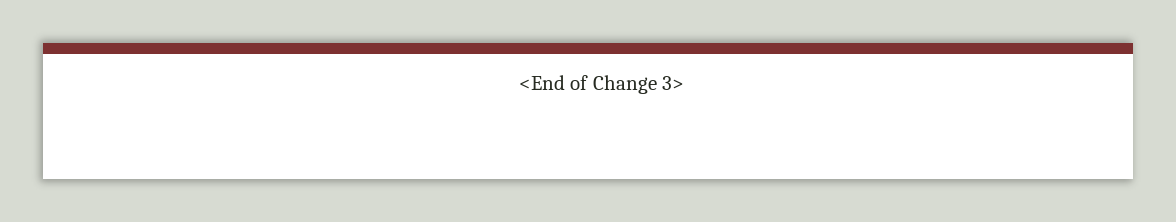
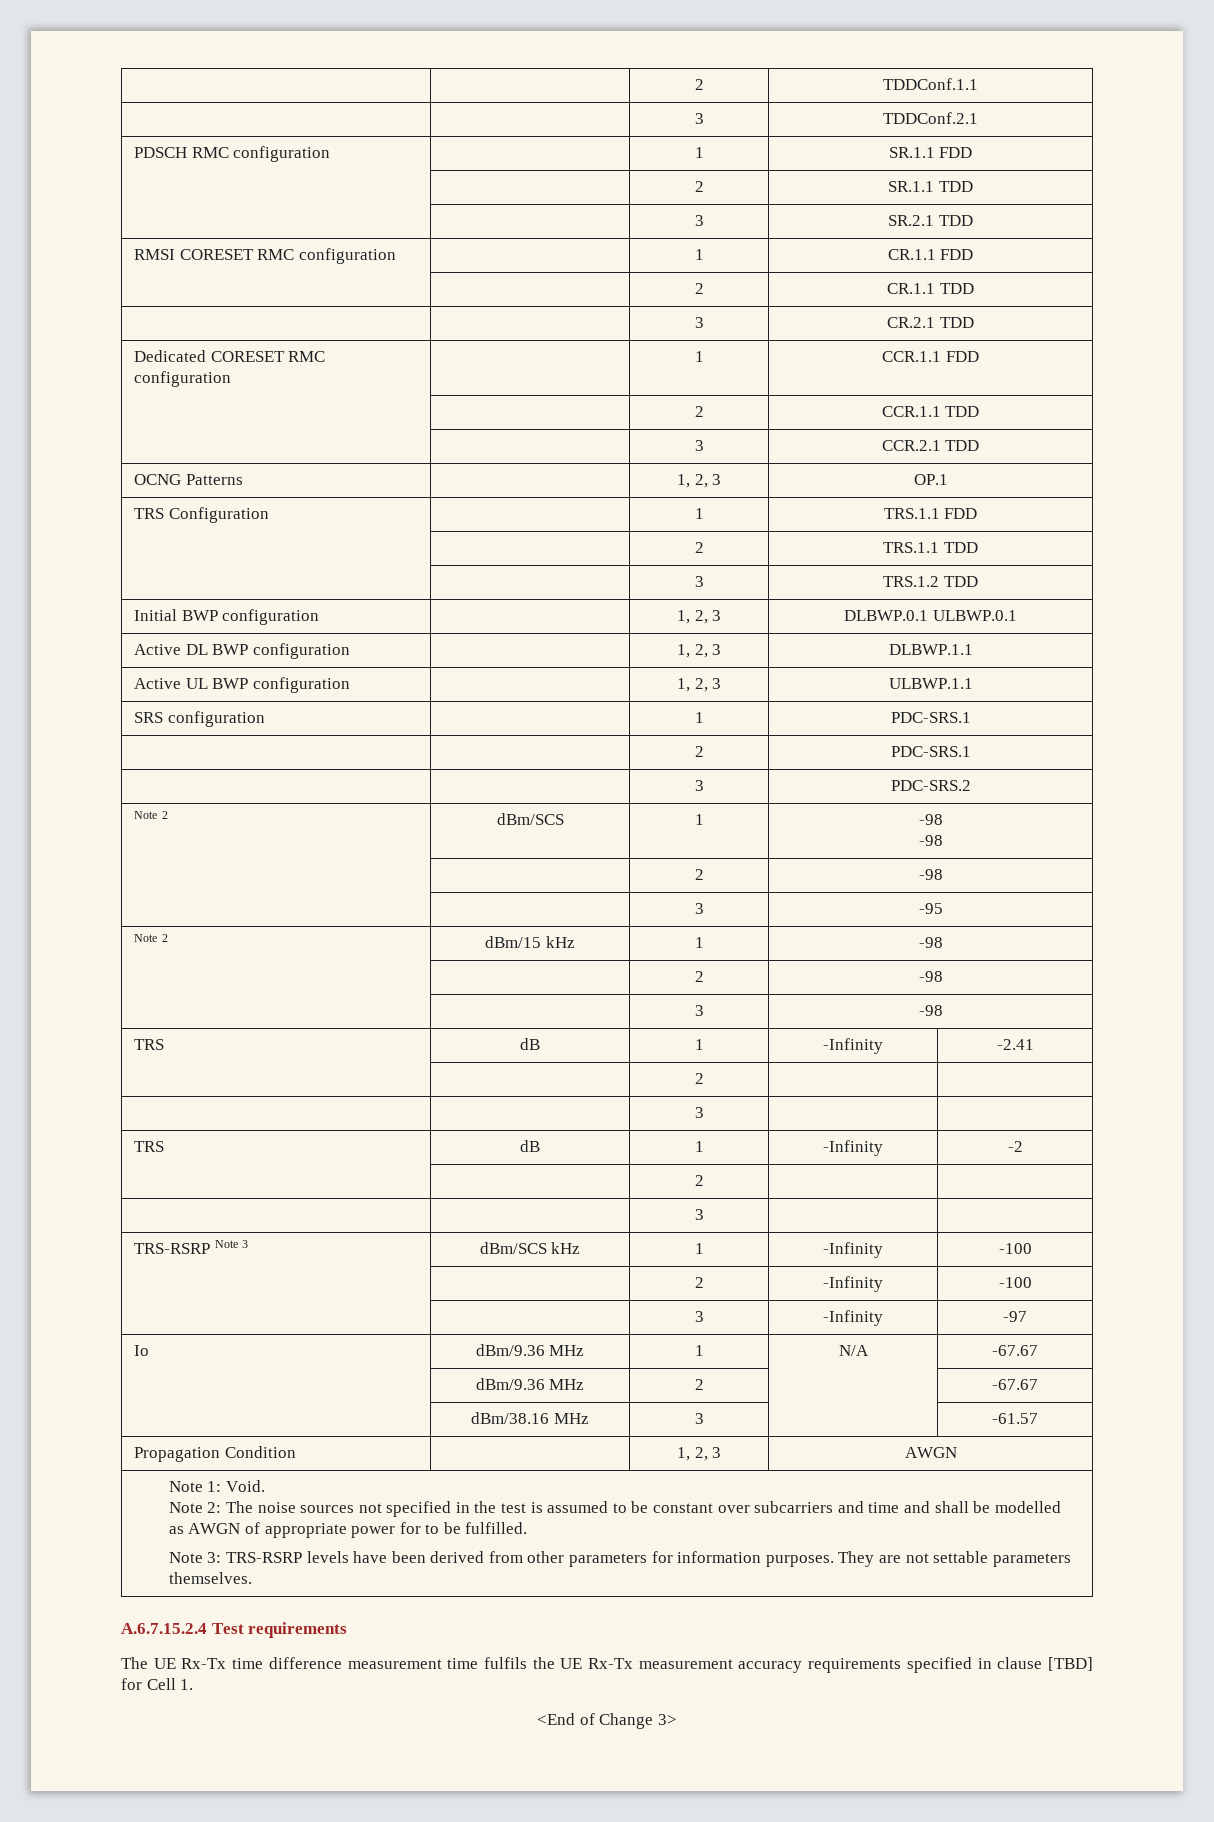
+ | | 2 | TDDConf.1.1
+ | | 3 | TDDConf.2.1
+ PDSCH RMC configuration | | 1 | SR.1.1 FDD
+ | | 2 | SR.1.1 TDD
+ | | 3 | SR.2.1 TDD
+ RMSI CORESET RMC configuration | | 1 | CR.1.1 FDD
+ | | 2 | CR.1.1 TDD
+ | | 3 | CR.2.1 TDD
+ Dedicated CORESET RMC configuration | | 1 | CCR.1.1 FDD
+ | | 2 | CCR.1.1 TDD
+ | | 3 | CCR.2.1 TDD
+ OCNG Patterns | | 1, 2, 3 | OP.1
+ TRS Configuration | | 1 | TRS.1.1 FDD
+ | | 2 | TRS.1.1 TDD
+ | | 3 | TRS.1.2 TDD
+ Initial BWP configuration | | 1, 2, 3 | DLBWP.0.1 ULBWP.0.1
+ Active DL BWP configuration | | 1, 2, 3 | DLBWP.1.1
+ Active UL BWP configuration | | 1, 2, 3 | ULBWP.1.1
+ SRS configuration | | 1 | PDC-SRS.1
+ | | 2 | PDC-SRS.1
+ | | 3 | PDC-SRS.2
+ Note 2 | dBm/SCS | 1 | -98
+ -98
+ | | 2 | -98
+ | | 3 | -95
+ Note 2 | dBm/15 kHz | 1 | -98
+ | | 2 | -98
+ | | 3 | -98
+ TRS | dB | 1 | -Infinity | -2.41
+ | | 2 | |
+ | | 3 | |
+ TRS | dB | 1 | -Infinity | -2
+ | | 2 | |
+ | | 3 | |
+ TRS-RSRP Note 3 | dBm/SCS kHz | 1 | -Infinity | -100
+ | | 2 | -Infinity | -100
+ | | 3 | -Infinity | -97
+ Io | dBm/9.36 MHz | 1 | N/A | -67.67
+ | dBm/9.36 MHz | 2 | | -67.67
+ | dBm/38.16 MHz | 3 | | -61.57
+ Propagation Condition | | 1, 2, 3 | AWGN
+ Note 1: Void.
+ Note 2: The noise sources not specified in the test is assumed to be constant over subcarriers and time and shall be modelled as AWGN of appropriate power for to be fulfilled.
+ Note 3: TRS-RSRP levels have been derived from other parameters for information purposes. They are not settable parameters themselves.
+ A.6.7.15.2.4 Test requirements
+ The UE Rx-Tx time difference measurement time fulfils the UE Rx-Tx measurement accuracy requirements specified in clause [TBD] for Cell 1.

